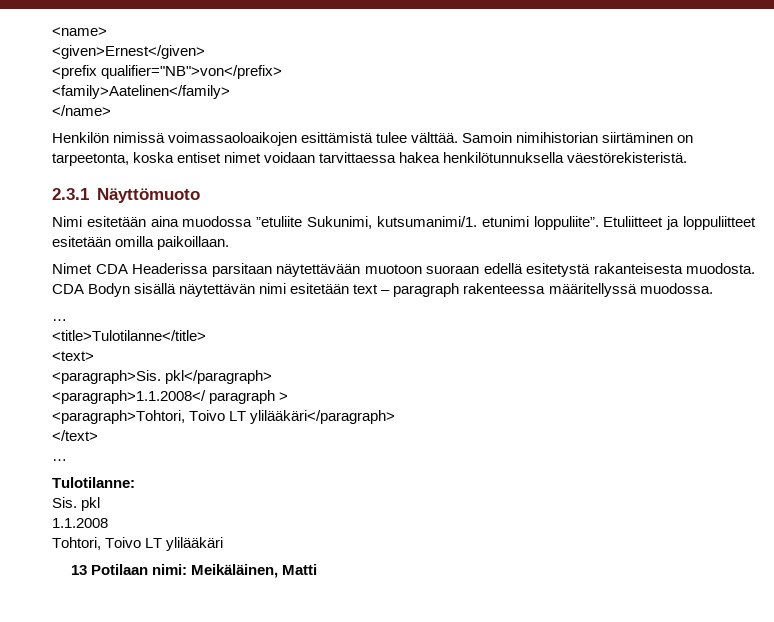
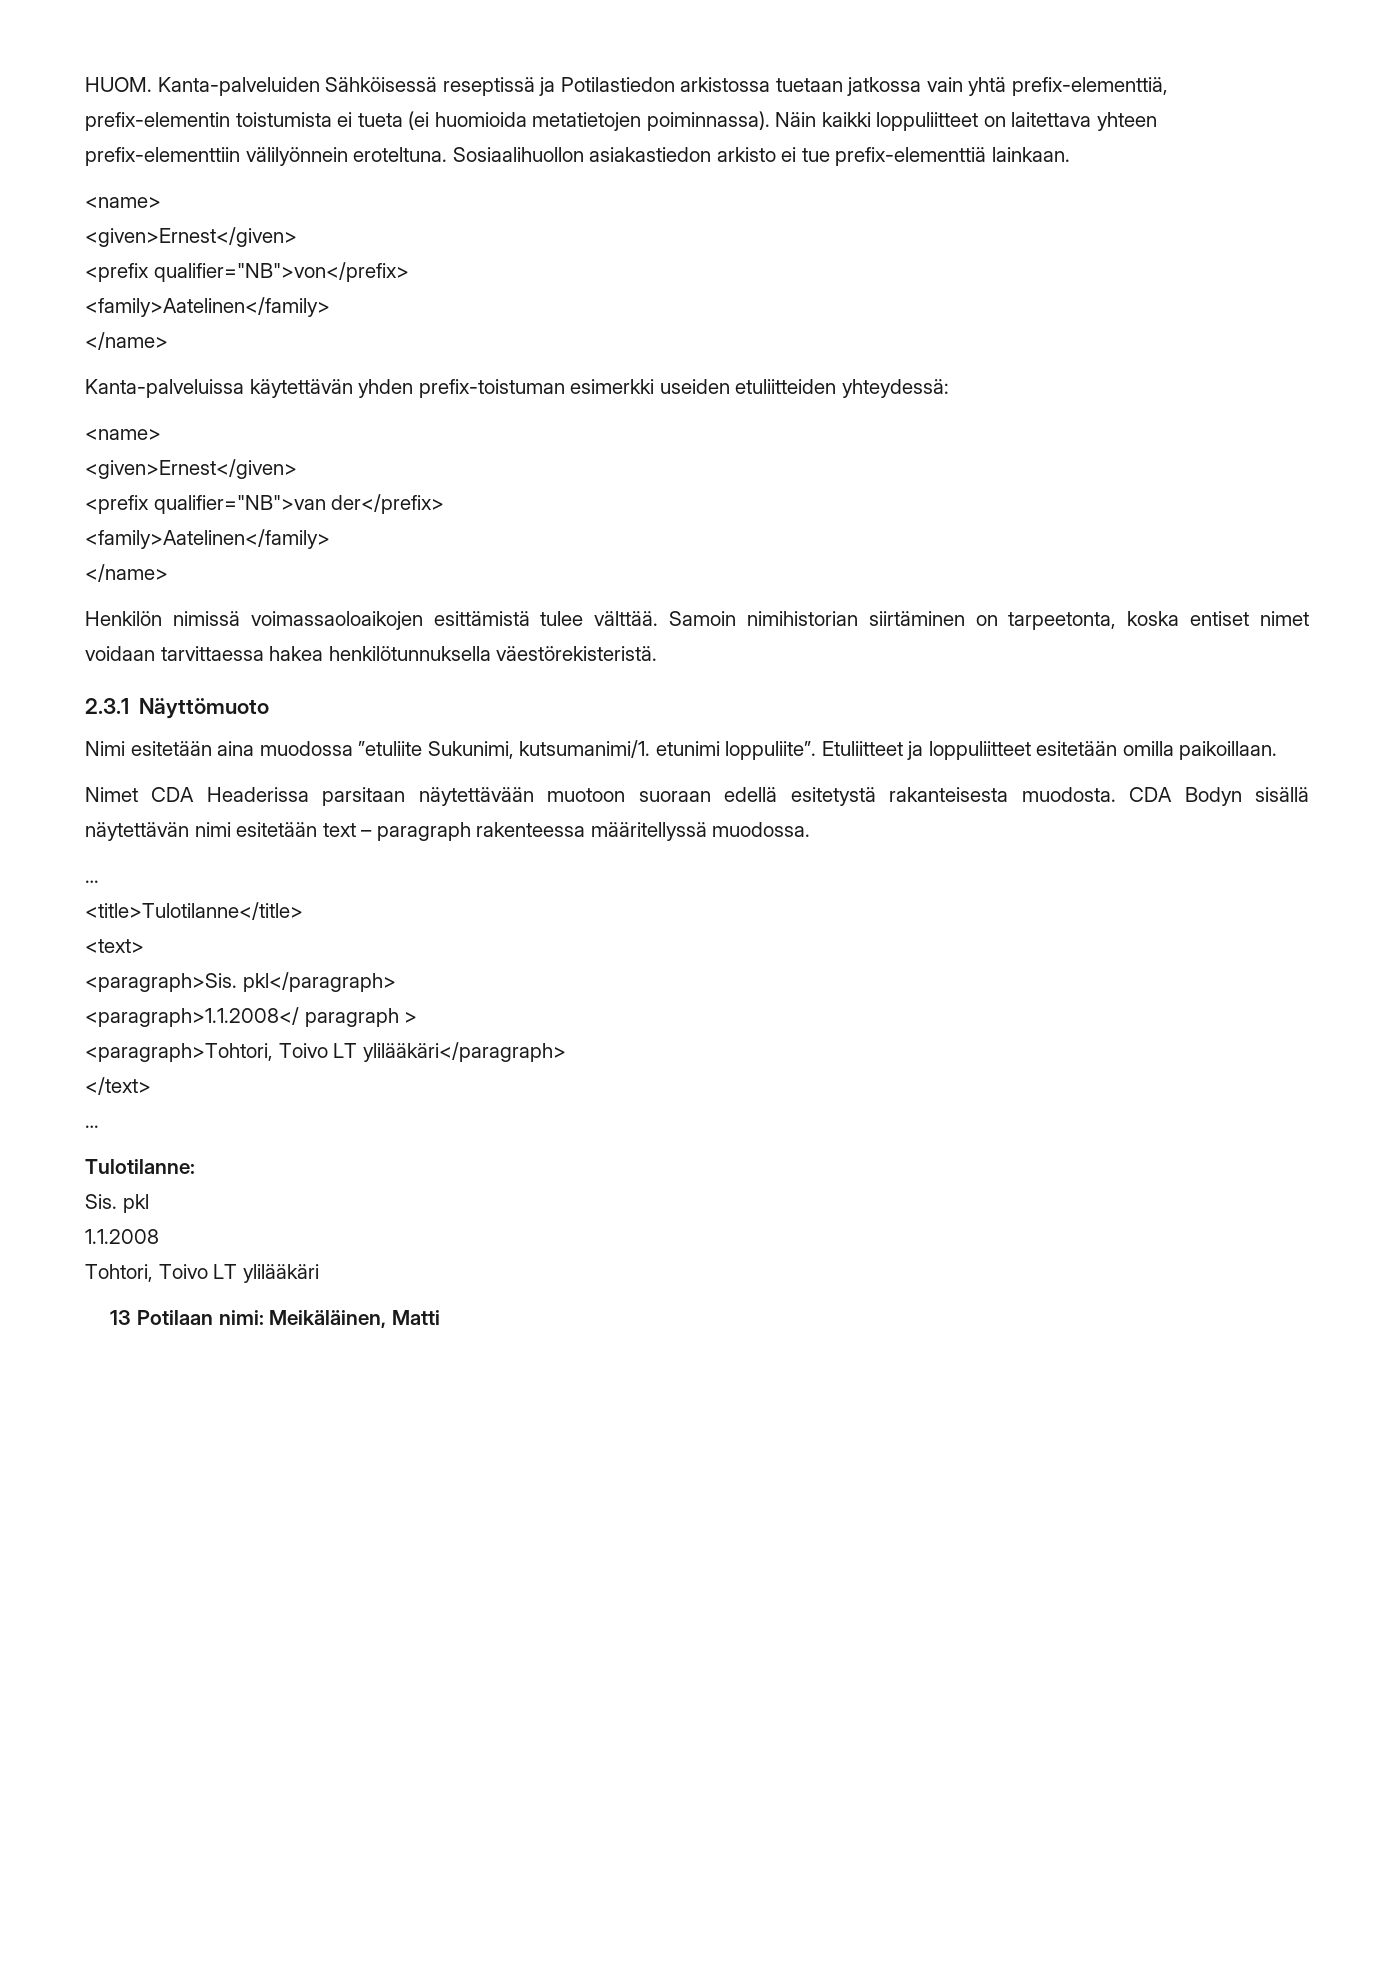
+ HUOM. Kanta-palveluiden Sähköisessä reseptissä ja Potilastiedon arkistossa tuetaan jatkossa vain yhtä prefix-elementtiä, prefix-elementin toistumista ei tueta (ei huomioida metatietojen poiminnassa). Näin kaikki loppuliitteet on laitettava yhteen prefix-elementtiin välilyönnein eroteltuna. Sosiaalihuollon asiakastiedon arkisto ei tue prefix-elementtiä lainkaan.
+ Kanta-palveluissa käytettävän yhden prefix-toistuman esimerkki useiden etuliitteiden yhteydessä:
+ <name>
+ <given>Ernest</given>
+ <prefix qualifier="NB">van der</prefix>
+ <family>Aatelinen</family>
+ </name>

